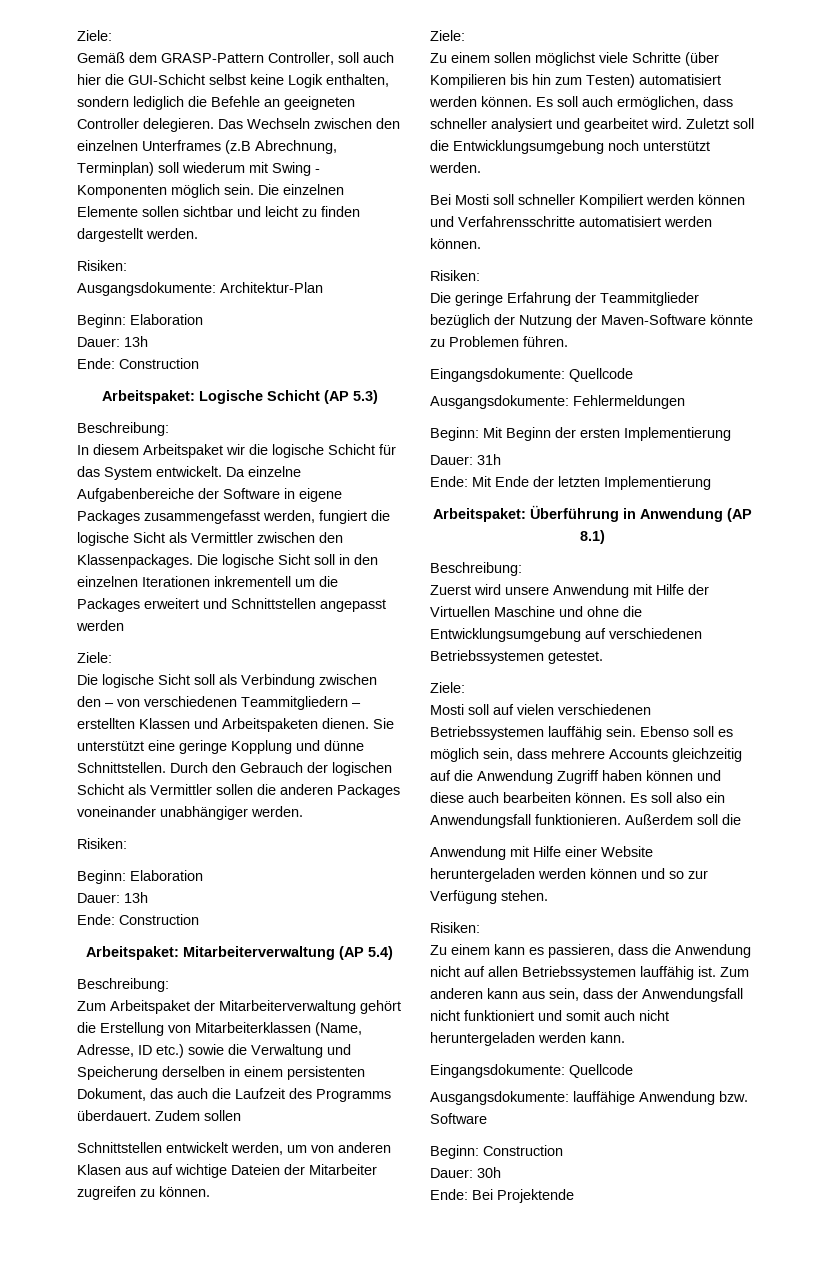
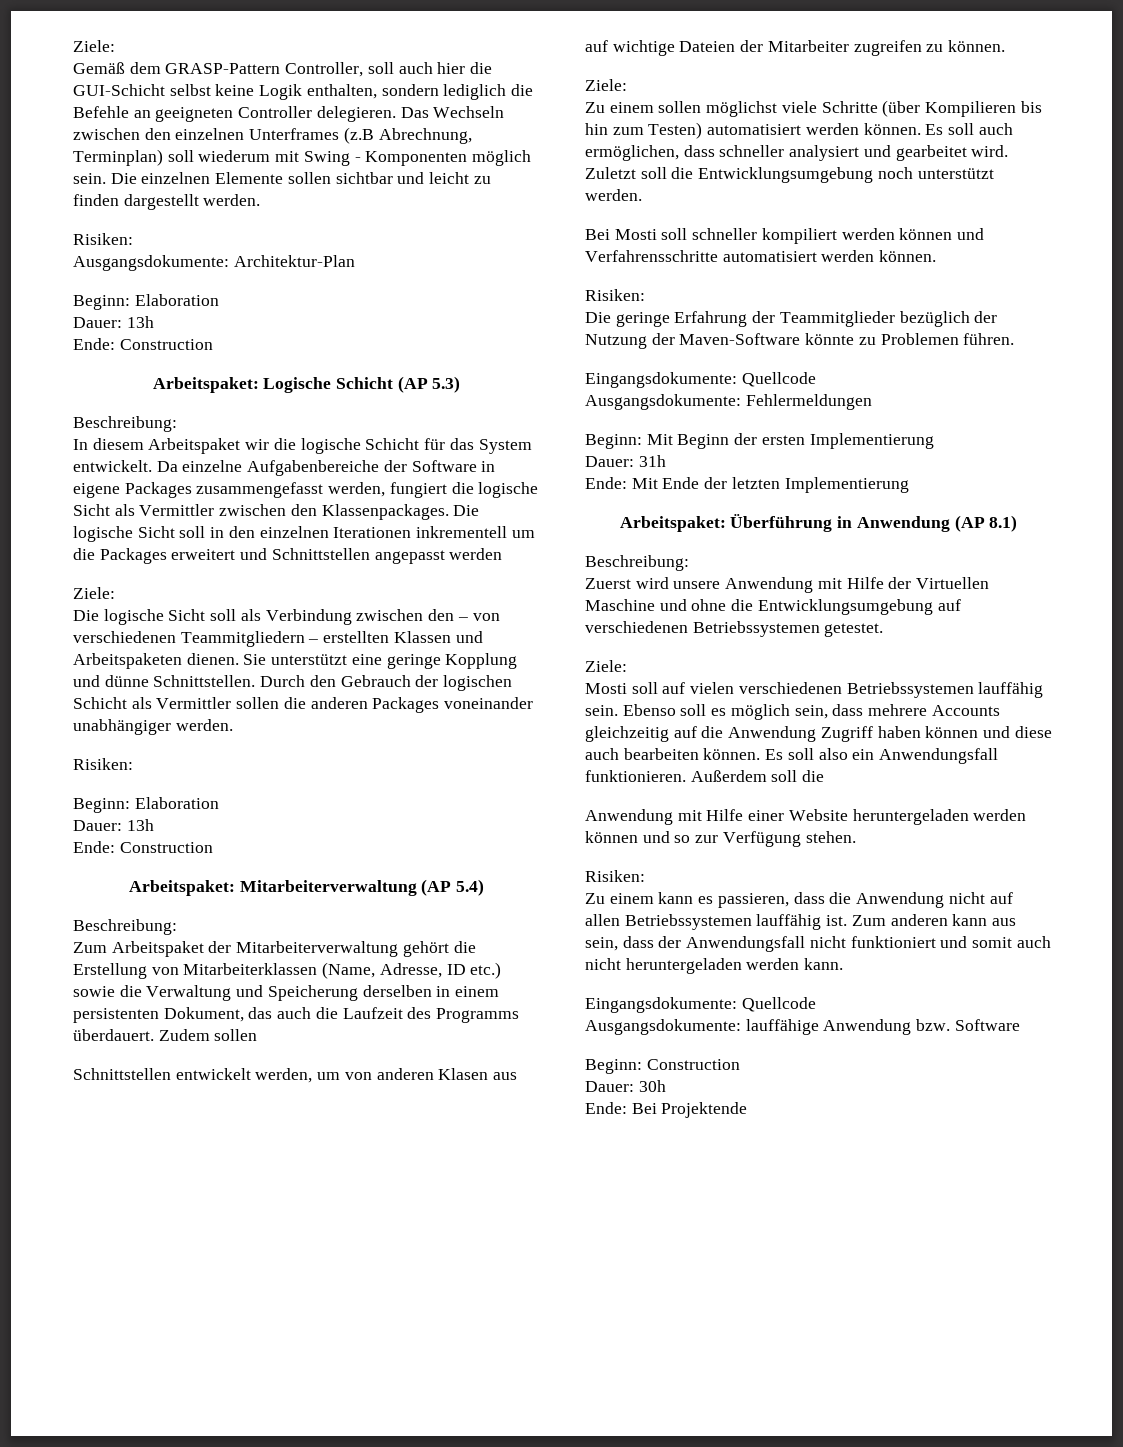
- Bei Mosti soll schneller Kompiliert werden können und Verfahrensschritte automatisiert werden können.
+ Bei Mosti soll schneller kompiliert werden können und Verfahrensschritte automatisiert werden können.

